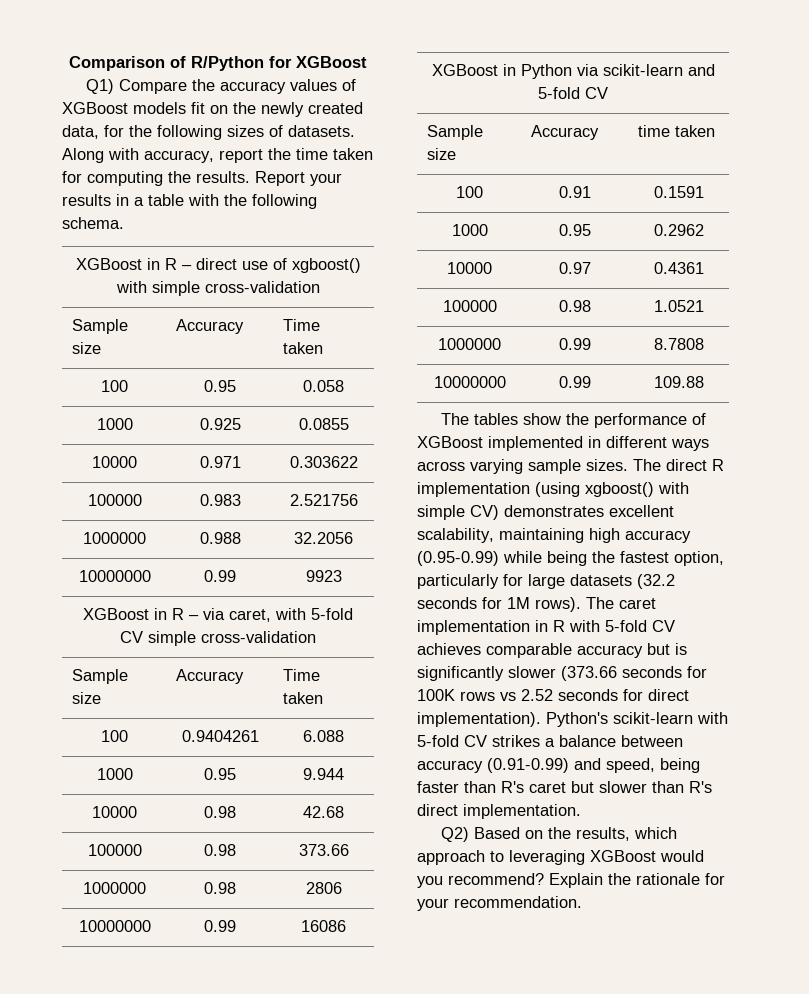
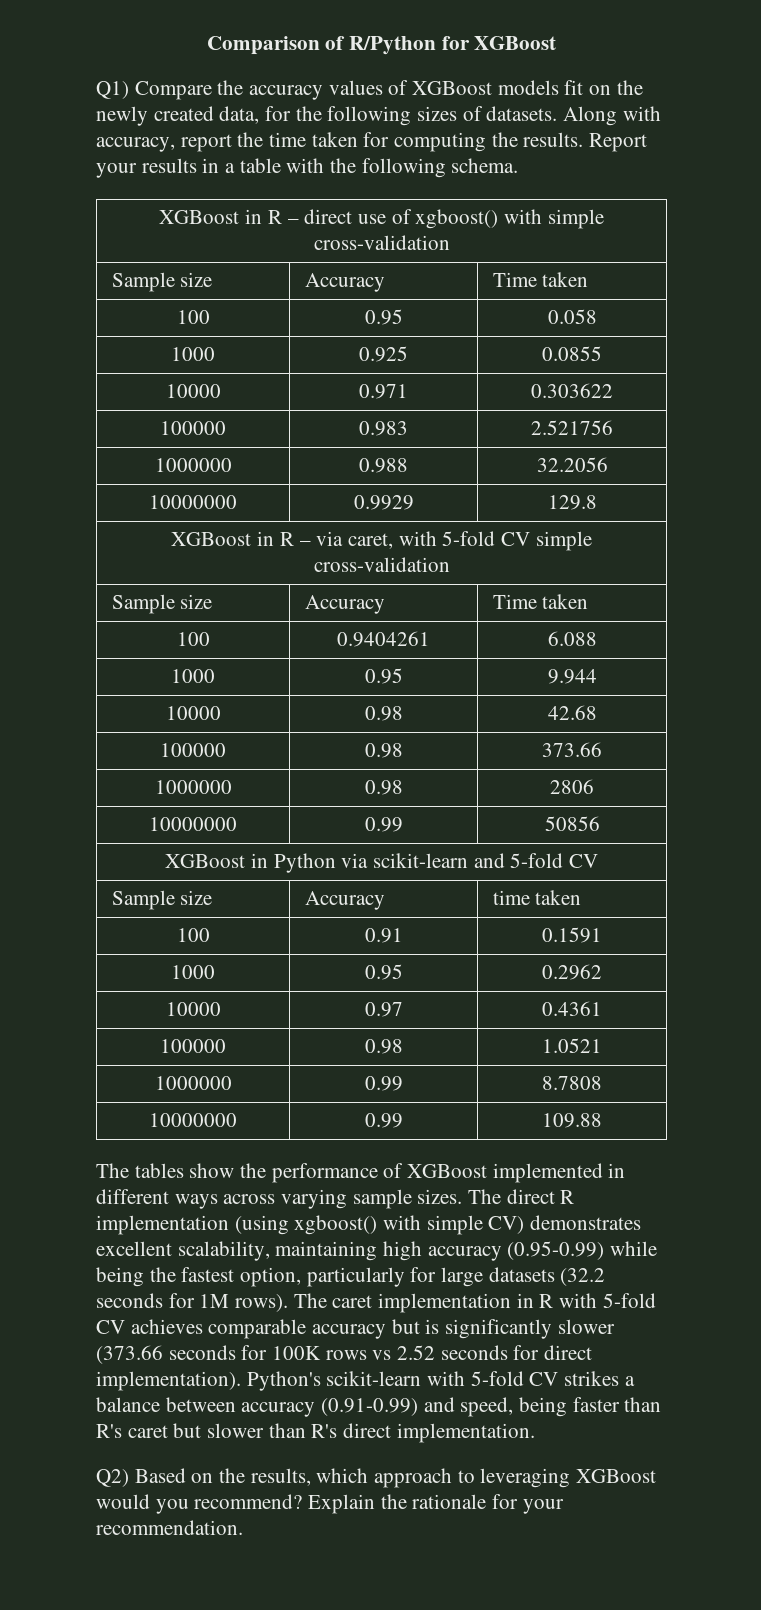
- 10000000 | 0.99 | 9923
+ 10000000 | 0.9929 | 129.8
- 10000000 | 0.99 | 16086
+ 10000000 | 0.99 | 50856

